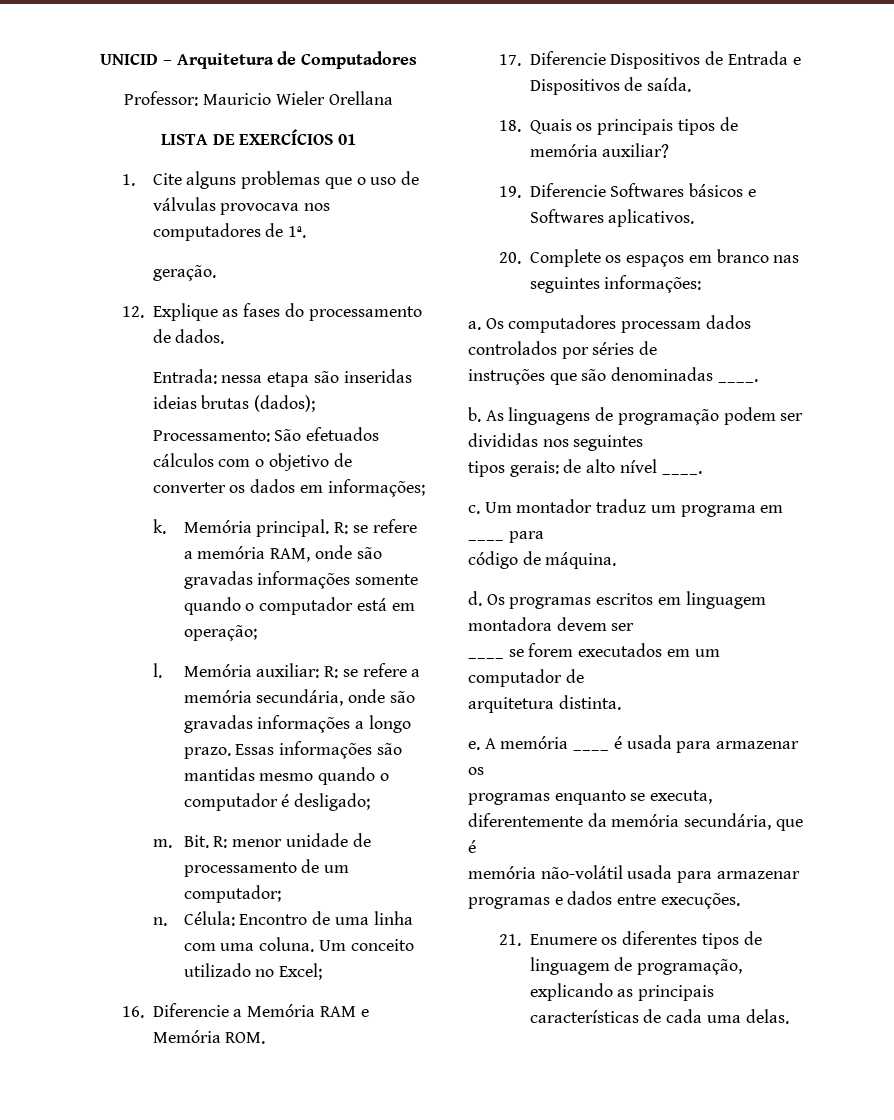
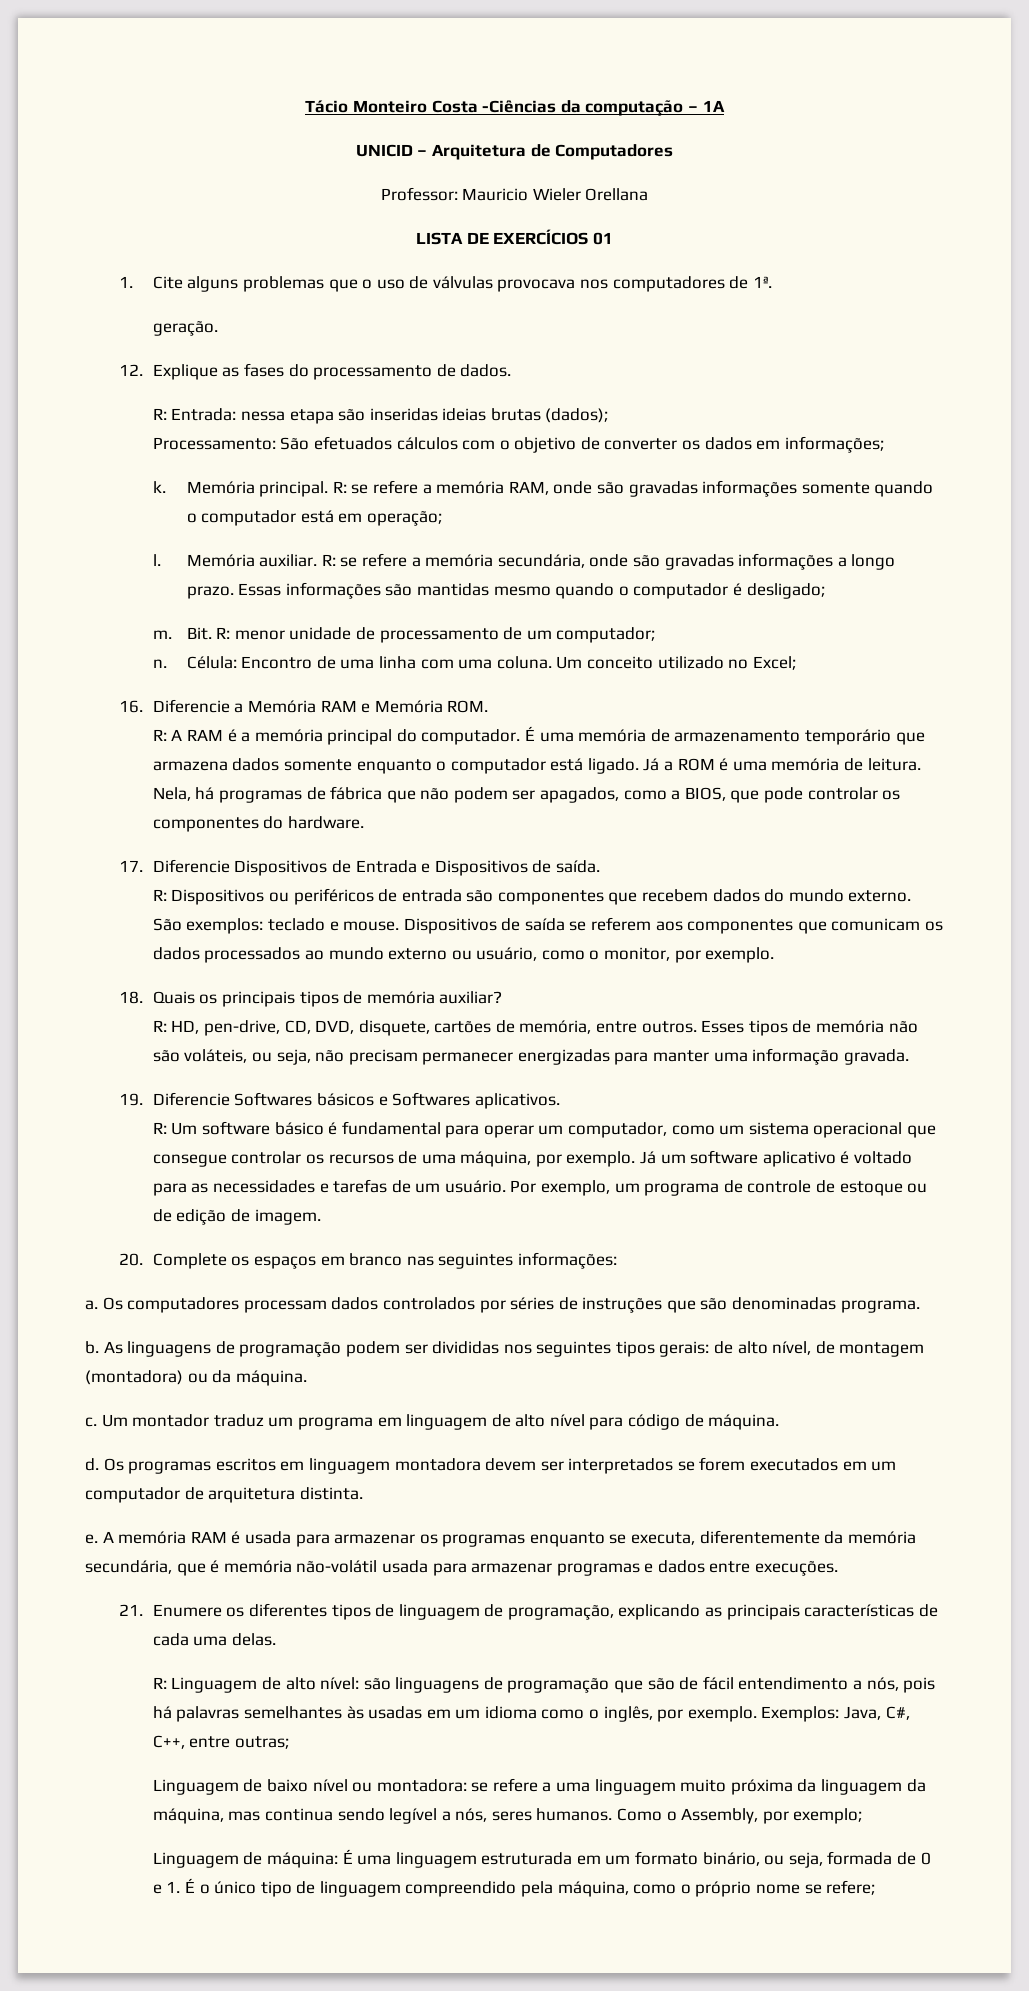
+ Tácio Monteiro Costa -Ciências da computação – 1A
- Entrada: nessa etapa são inseridas ideias brutas (dados);
+ R: Entrada: nessa etapa são inseridas ideias brutas (dados);
- Memória auxiliar: R: se refere a memória secundária, onde são gravadas informações a longo prazo.
+ Memória auxiliar. R: se refere a memória secundária, onde são gravadas informações a longo prazo.
+ R: A RAM é a memória principal do computador. É uma memória de armazenamento temporário que armazena dados somente enquanto o computador está ligado. Já a ROM é uma memória de leitura. Nela, há programas de fábrica que não podem ser apagados, como a BIOS, que pode controlar os componentes do hardware.
+ R: Dispositivos ou periféricos de entrada são componentes que recebem dados do mundo externo. São exemplos: teclado e mouse. Dispositivos de saída se referem aos componentes que comunicam os dados processados ao mundo externo ou usuário, como o monitor, por exemplo.
+ R: HD, pen-drive, CD, DVD, disquete, cartões de memória, entre outros. Esses tipos de memória não são voláteis, ou seja, não precisam permanecer energizadas para manter uma informação gravada.
+ R: Um software básico é fundamental para operar um computador, como um sistema operacional que consegue controlar os recursos de uma máquina, por exemplo. Já um software aplicativo é voltado para as necessidades e tarefas de um usuário. Por exemplo, um programa de controle de estoque ou de edição de imagem.
- Os computadores processam dados controlados por séries de
- instruções que são denominadas ____.
+ Os computadores processam dados controlados por séries de instruções que são denominadas programa.
- As linguagens de programação podem ser divididas nos seguintes
- tipos gerais: de alto nível ____.
+ As linguagens de programação podem ser divididas nos seguintes tipos gerais: de alto nível, de montagem (montadora) ou da máquina.
- Um montador traduz um programa em ____ para
- código de máquina.
+ Um montador traduz um programa em linguagem de alto nível para código de máquina.
- Os programas escritos em linguagem montadora devem ser
- ____ se forem executados em um computador de
- arquitetura distinta.
+ Os programas escritos em linguagem montadora devem ser interpretados se forem executados em um computador de arquitetura distinta.
- A memória ____ é usada para armazenar os
- programas enquanto se executa, diferentemente da memória secundária, que é
- memória não-volátil usada para armazenar programas e dados entre execuções.
+ A memória RAM é usada para armazenar os programas enquanto se executa, diferentemente da memória secundária, que é memória não-volátil usada para armazenar programas e dados entre execuções.
+ R: Linguagem de alto nível: são linguagens de programação que são de fácil entendimento a nós, pois há palavras semelhantes às usadas em um idioma como o inglês, por exemplo. Exemplos: Java, C#, C++, entre outras;
+ Linguagem de baixo nível ou montadora: se refere a uma linguagem muito próxima da linguagem da máquina, mas continua sendo legível a nós, seres humanos. Como o Assembly, por exemplo;
+ Linguagem de máquina: É uma linguagem estruturada em um formato binário, ou seja, formada de 0 e 1. É o único tipo de linguagem compreendido pela máquina, como o próprio nome se refere;

